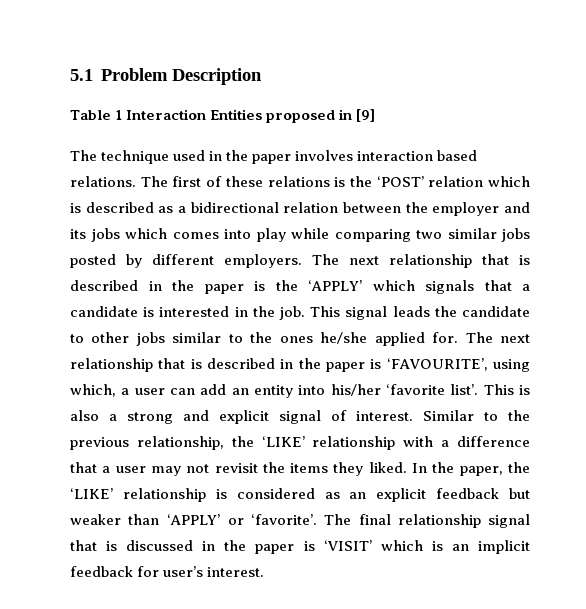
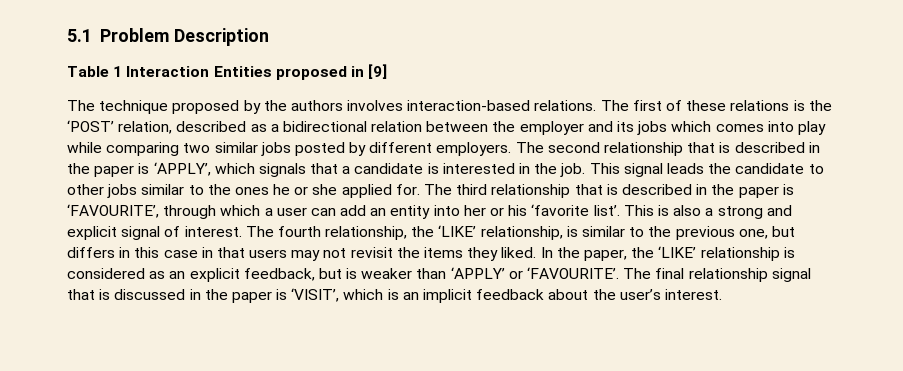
- The technique used in the paper involves interaction based relations.
+ The technique proposed by the authors involves interaction-based relations.
- The first of these relations is the ‘POST’ relation which is described as a bidirectional relation between the employer and its jobs which comes into play while comparing two similar jobs posted by different employers.
+ The first of these relations is the ‘POST’ relation, described as a bidirectional relation between the employer and its jobs which comes into play while comparing two similar jobs posted by different employers.
- The next relationship that is described in the paper is the ‘APPLY’ which signals that a candidate is interested in the job.
+ The second relationship that is described in the paper is ‘APPLY’, which signals that a candidate is interested in the job.
- This signal leads the candidate to other jobs similar to the ones he/she applied for.
+ This signal leads the candidate to other jobs similar to the ones he or she applied for.
- The next relationship that is described in the paper is ‘FAVOURITE’, using which, a user can add an entity into his/her ‘favorite list’.
+ The third relationship that is described in the paper is ‘FAVOURITE’, through which a user can add an entity into her or his ‘favorite list’.
- Similar to the previous relationship, the ‘LIKE’ relationship with a difference that a user may not revisit the items they liked.
+ The fourth relationship, the ‘LIKE’ relationship, is similar to the previous one, but differs in this case in that users may not revisit the items they liked.
- In the paper, the ‘LIKE’ relationship is considered as an explicit feedback but weaker than ‘APPLY’ or ‘favorite’.
+ In the paper, the ‘LIKE’ relationship is considered as an explicit feedback, but is weaker than ‘APPLY’ or ‘FAVOURITE’.
- The final relationship signal that is discussed in the paper is ‘VISIT’ which is an implicit feedback for user’s interest.
+ The final relationship signal that is discussed in the paper is ‘VISIT’, which is an implicit feedback about the user’s interest.

